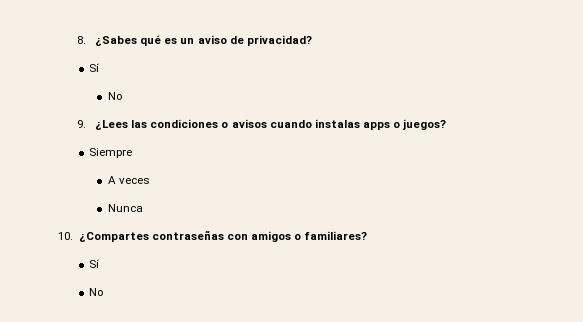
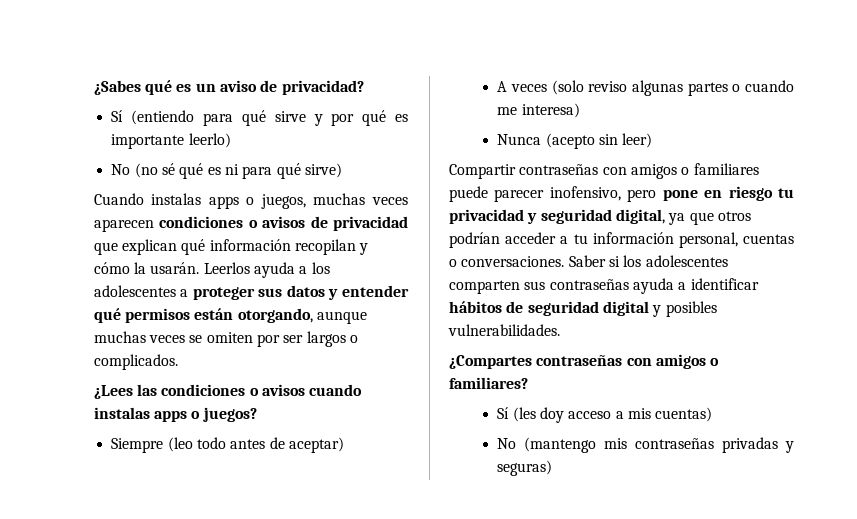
- 8. ¿Sabes qué es un aviso de privacidad?
- Sí
- No
- 9. ¿Lees las condiciones o avisos cuando instalas apps o juegos?
+ ¿Sabes qué es un aviso de privacidad?
+ Sí (entiendo para qué sirve y por qué es importante leerlo)
+ No (no sé qué es ni para qué sirve)
+ Cuando instalas apps o juegos, muchas veces aparecen condiciones o avisos de privacidad que explican qué información recopilan y cómo la usarán. Leerlos ayuda a los adolescentes a proteger sus datos y entender qué permisos están otorgando, aunque muchas veces se omiten por ser largos o complicados.
+ ¿Lees las condiciones o avisos cuando instalas apps o juegos?
- Siempre
- A veces
- Nunca
- 10. ¿Compartes contraseñas con amigos o familiares?
- Sí
- No
+ Siempre (leo todo antes de aceptar)
+ A veces (solo reviso algunas partes o cuando me interesa)
+ Nunca (acepto sin leer)
+ Compartir contraseñas con amigos o familiares puede parecer inofensivo, pero pone en riesgo tu privacidad y seguridad digital, ya que otros podrían acceder a tu información personal, cuentas o conversaciones. Saber si los adolescentes comparten sus contraseñas ayuda a identificar hábitos de seguridad digital y posibles vulnerabilidades.
+ ¿Compartes contraseñas con amigos o familiares?
+ Sí (les doy acceso a mis cuentas)
+ No (mantengo mis contraseñas privadas y seguras)

